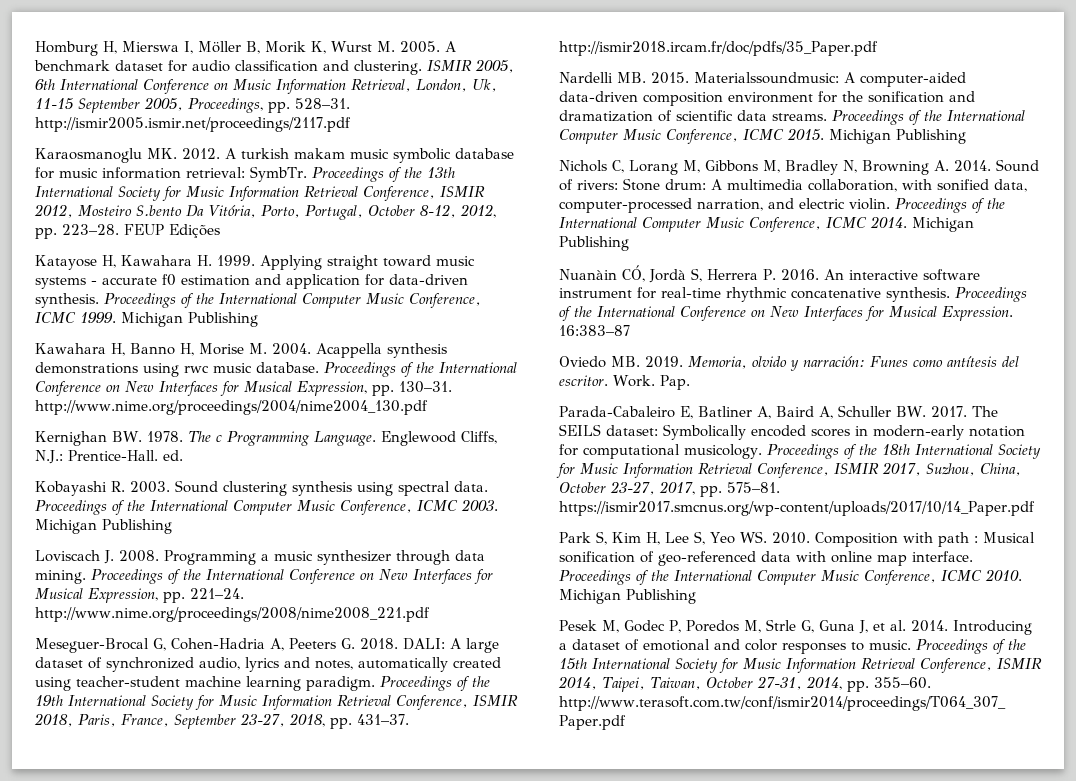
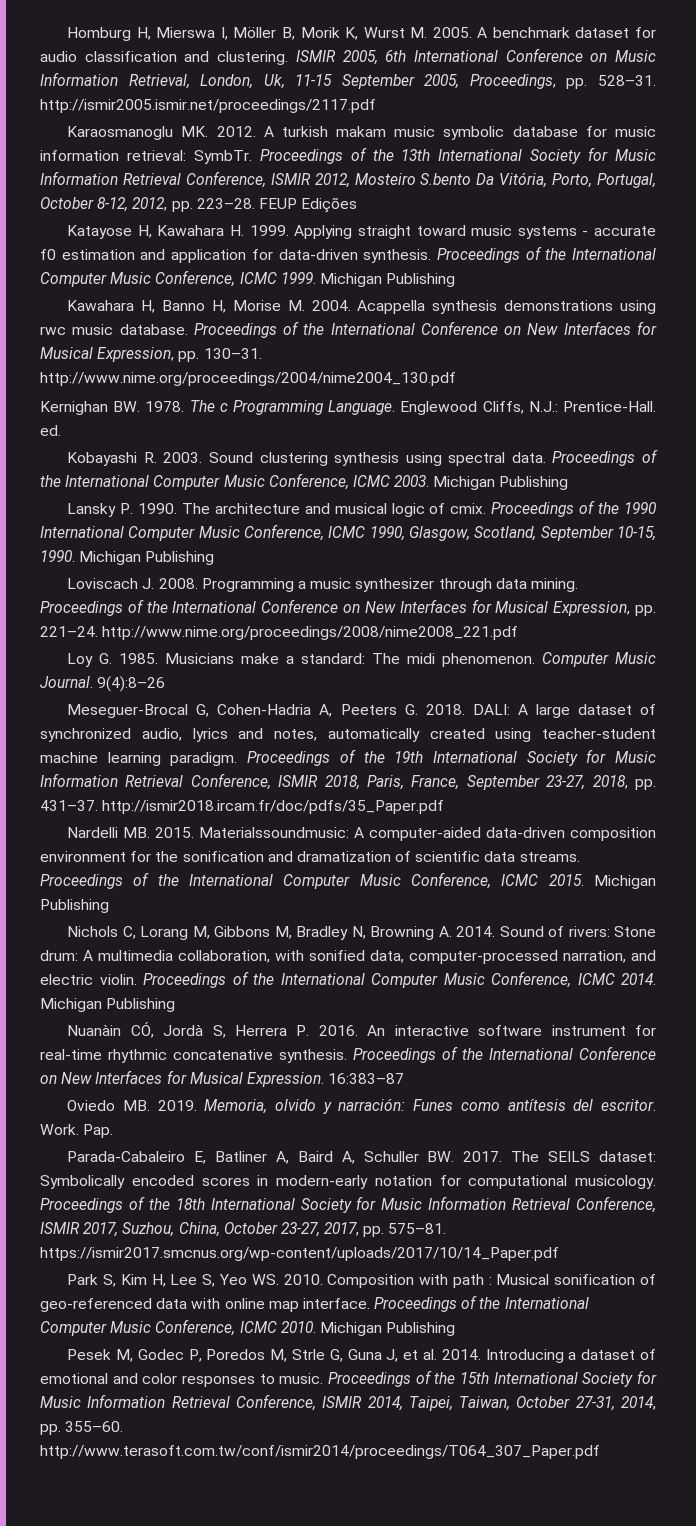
+ Lansky P. 1990. The architecture and musical logic of cmix. Proceedings of the 1990 International Computer Music Conference, ICMC 1990, Glasgow, Scotland, September 10-15, 1990. Michigan Publishing
+ Loy G. 1985. Musicians make a standard: The midi phenomenon. Computer Music Journal. 9(4):8–26

